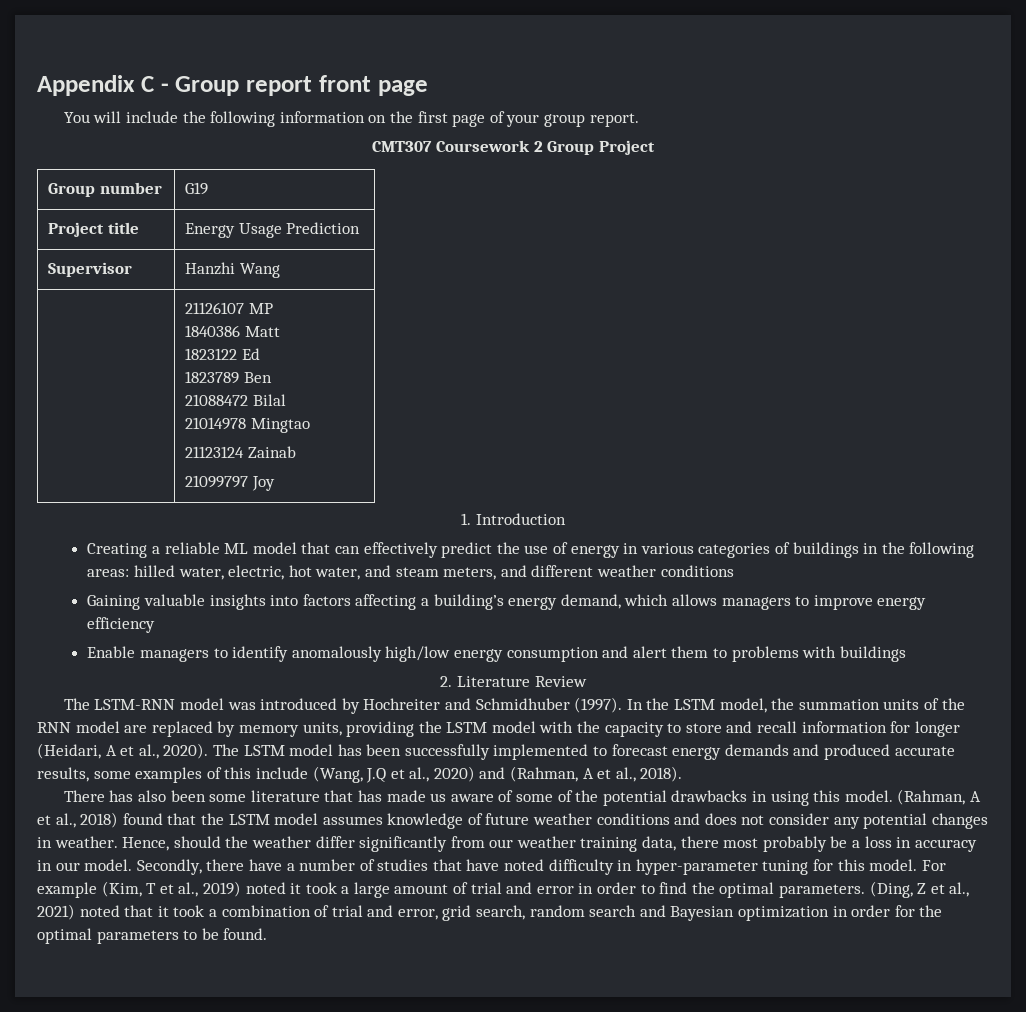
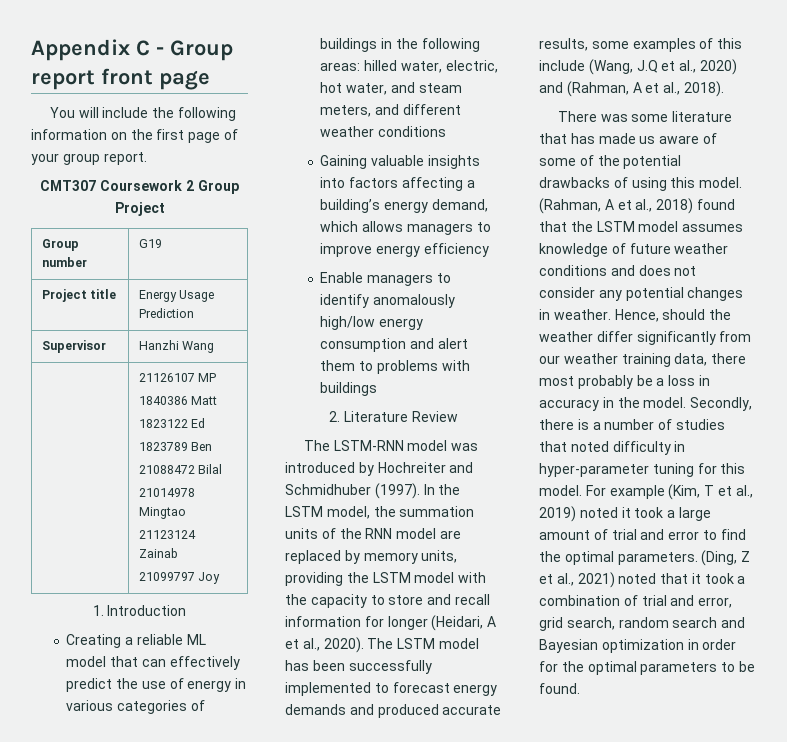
- There has also been some literature that has made us aware of some of the potential drawbacks in using this model.
+ There was some literature that has made us aware of some of the potential drawbacks of using this model.
- Hence, should the weather differ significantly from our weather training data, there most probably be a loss in accuracy in our model.
+ Hence, should the weather differ significantly from our weather training data, there most probably be a loss in accuracy in the model.
- Secondly, there have a number of studies that have noted difficulty in hyper-parameter tuning for this model.
+ Secondly, there is a number of studies that noted difficulty in hyper-parameter tuning for this model.
- For example (Kim, T et al., 2019) noted it took a large amount of trial and error in order to find the optimal parameters.
+ For example (Kim, T et al., 2019) noted it took a large amount of trial and error to find the optimal parameters.

